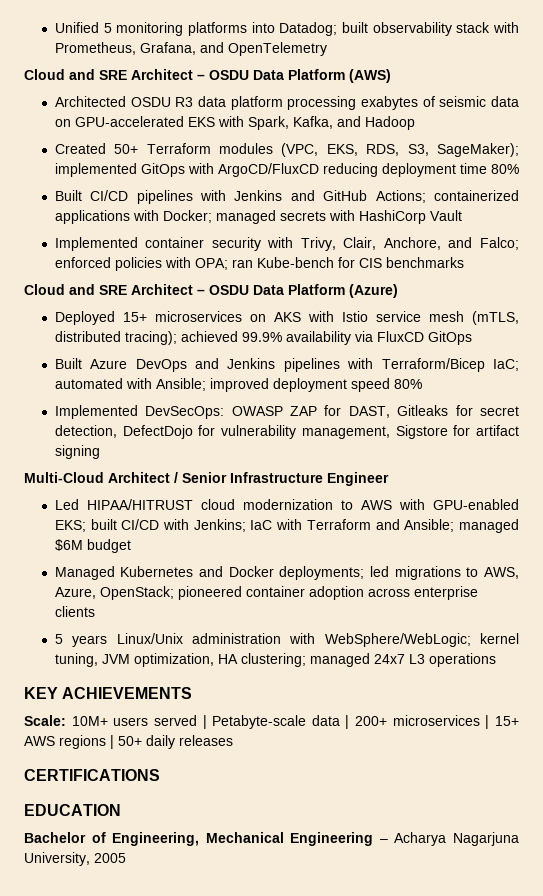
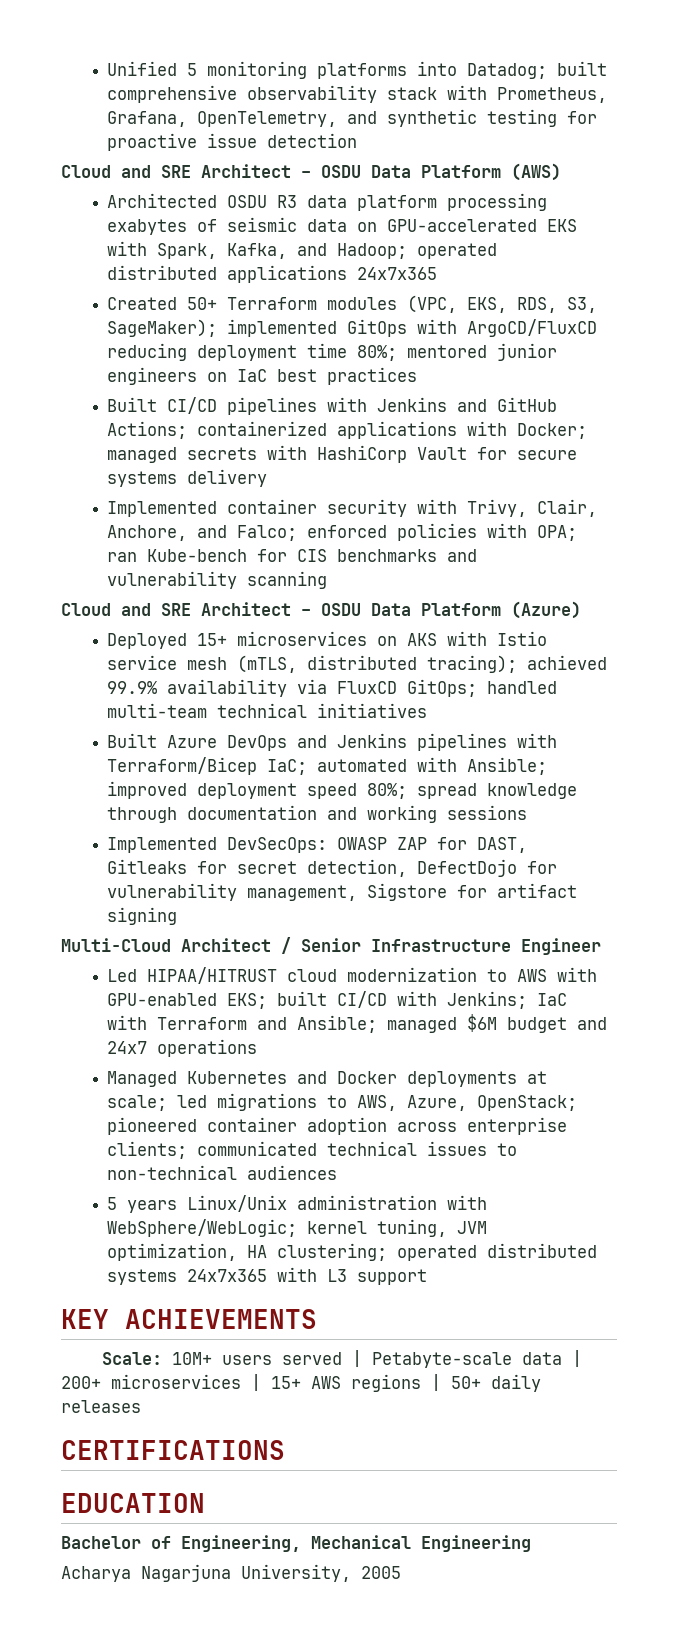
- Unified 5 monitoring platforms into Datadog; built observability stack with Prometheus, Grafana, and OpenTelemetry
+ Unified 5 monitoring platforms into Datadog; built comprehensive observability stack with Prometheus, Grafana, OpenTelemetry, and synthetic testing for proactive issue detection
- Architected OSDU R3 data platform processing exabytes of seismic data on GPU-accelerated EKS with Spark, Kafka, and Hadoop
+ Architected OSDU R3 data platform processing exabytes of seismic data on GPU-accelerated EKS with Spark, Kafka, and Hadoop; operated distributed applications 24x7x365
- Created 50+ Terraform modules (VPC, EKS, RDS, S3, SageMaker); implemented GitOps with ArgoCD/FluxCD reducing deployment time 80%
+ Created 50+ Terraform modules (VPC, EKS, RDS, S3, SageMaker); implemented GitOps with ArgoCD/FluxCD reducing deployment time 80%; mentored junior engineers on IaC best practices
- Built CI/CD pipelines with Jenkins and GitHub Actions; containerized applications with Docker; managed secrets with HashiCorp Vault
+ Built CI/CD pipelines with Jenkins and GitHub Actions; containerized applications with Docker; managed secrets with HashiCorp Vault for secure systems delivery
- Implemented container security with Trivy, Clair, Anchore, and Falco; enforced policies with OPA; ran Kube-bench for CIS benchmarks
+ Implemented container security with Trivy, Clair, Anchore, and Falco; enforced policies with OPA; ran Kube-bench for CIS benchmarks and vulnerability scanning
- Deployed 15+ microservices on AKS with Istio service mesh (mTLS, distributed tracing); achieved 99.9% availability via FluxCD GitOps
+ Deployed 15+ microservices on AKS with Istio service mesh (mTLS, distributed tracing); achieved 99.9% availability via FluxCD GitOps; handled multi-team technical initiatives
- Built Azure DevOps and Jenkins pipelines with Terraform/Bicep IaC; automated with Ansible; improved deployment speed 80%
+ Built Azure DevOps and Jenkins pipelines with Terraform/Bicep IaC; automated with Ansible; improved deployment speed 80%; spread knowledge through documentation and working sessions
- Led HIPAA/HITRUST cloud modernization to AWS with GPU-enabled EKS; built CI/CD with Jenkins; IaC with Terraform and Ansible; managed $6M budget
+ Led HIPAA/HITRUST cloud modernization to AWS with GPU-enabled EKS; built CI/CD with Jenkins; IaC with Terraform and Ansible; managed $6M budget and 24x7 operations
- Managed Kubernetes and Docker deployments; led migrations to AWS, Azure, OpenStack; pioneered container adoption across enterprise clients
+ Managed Kubernetes and Docker deployments at scale; led migrations to AWS, Azure, OpenStack; pioneered container adoption across enterprise clients; communicated technical issues to non-technical audiences
- 5 years Linux/Unix administration with WebSphere/WebLogic; kernel tuning, JVM optimization, HA clustering; managed 24x7 L3 operations
+ 5 years Linux/Unix administration with WebSphere/WebLogic; kernel tuning, JVM optimization, HA clustering; operated distributed systems 24x7x365 with L3 support
- Bachelor of Engineering, Mechanical Engineering – Acharya Nagarjuna University, 2005
+ Bachelor of Engineering, Mechanical Engineering
+ Acharya Nagarjuna University, 2005

